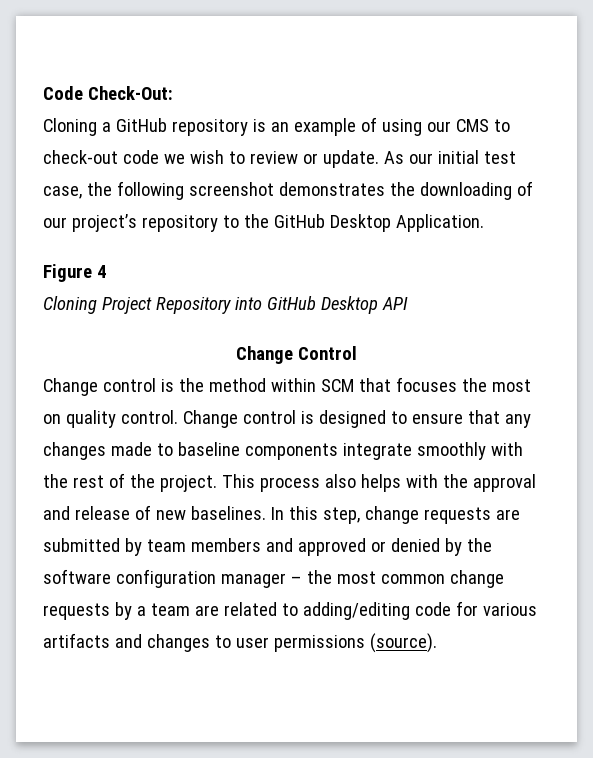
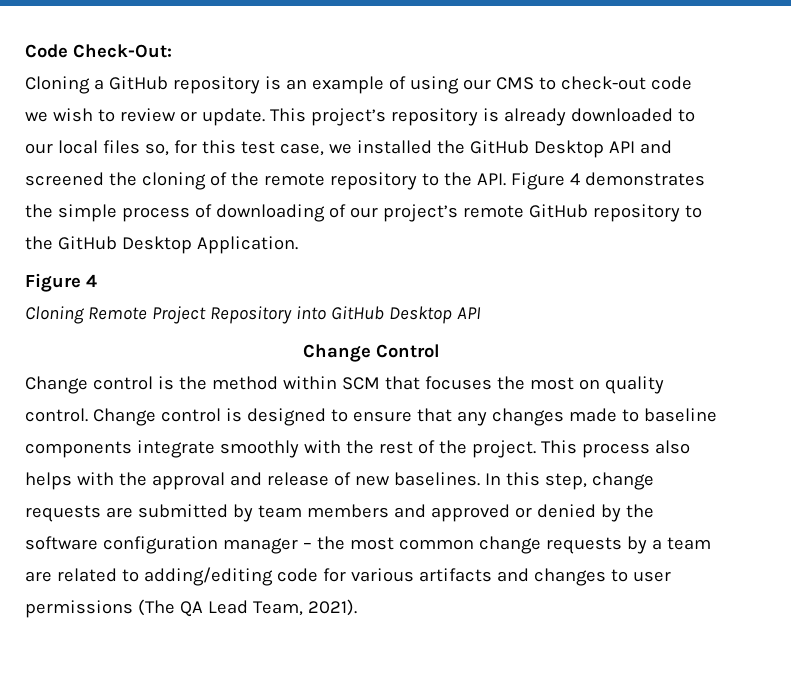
- As our initial test case, the following screenshot demonstrates the downloading of our project’s repository to the GitHub Desktop Application.
+ This project’s repository is already downloaded to our local files so, for this test case, we installed the GitHub Desktop API and screened the cloning of the remote repository to the API. Figure 4 demonstrates the simple process of downloading of our project’s remote GitHub repository to the GitHub Desktop Application.
- Cloning Project Repository into GitHub Desktop API
+ Cloning Remote Project Repository into GitHub Desktop API
- In this step, change requests are submitted by team members and approved or denied by the software configuration manager – the most common change requests by a team are related to adding/editing code for various artifacts and changes to user permissions (source).
+ In this step, change requests are submitted by team members and approved or denied by the software configuration manager – the most common change requests by a team are related to adding/editing code for various artifacts and changes to user permissions (The QA Lead Team, 2021).

